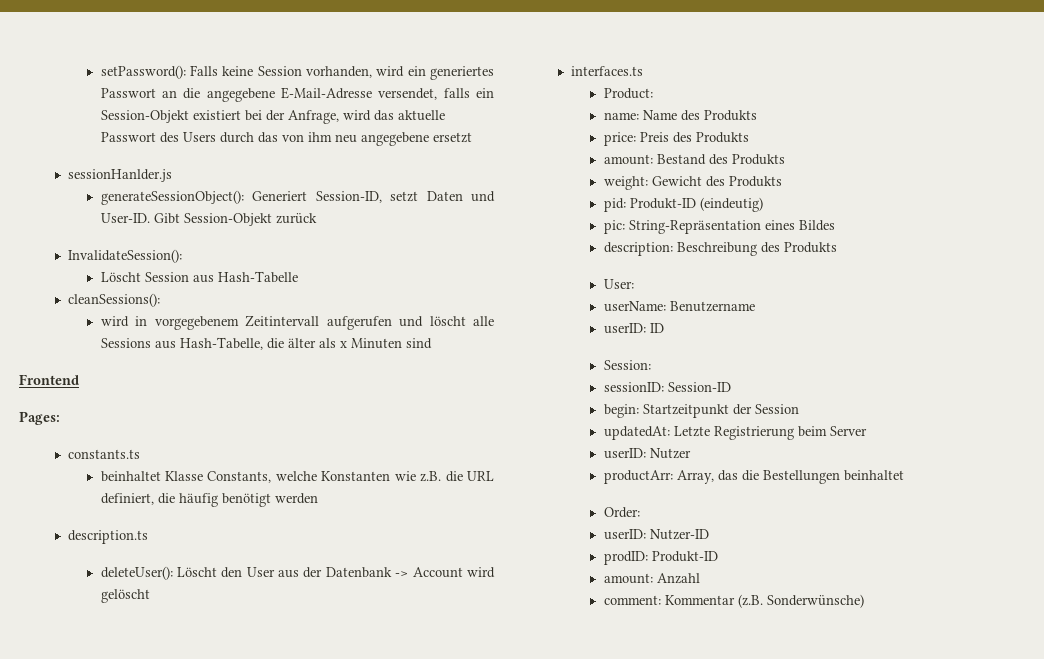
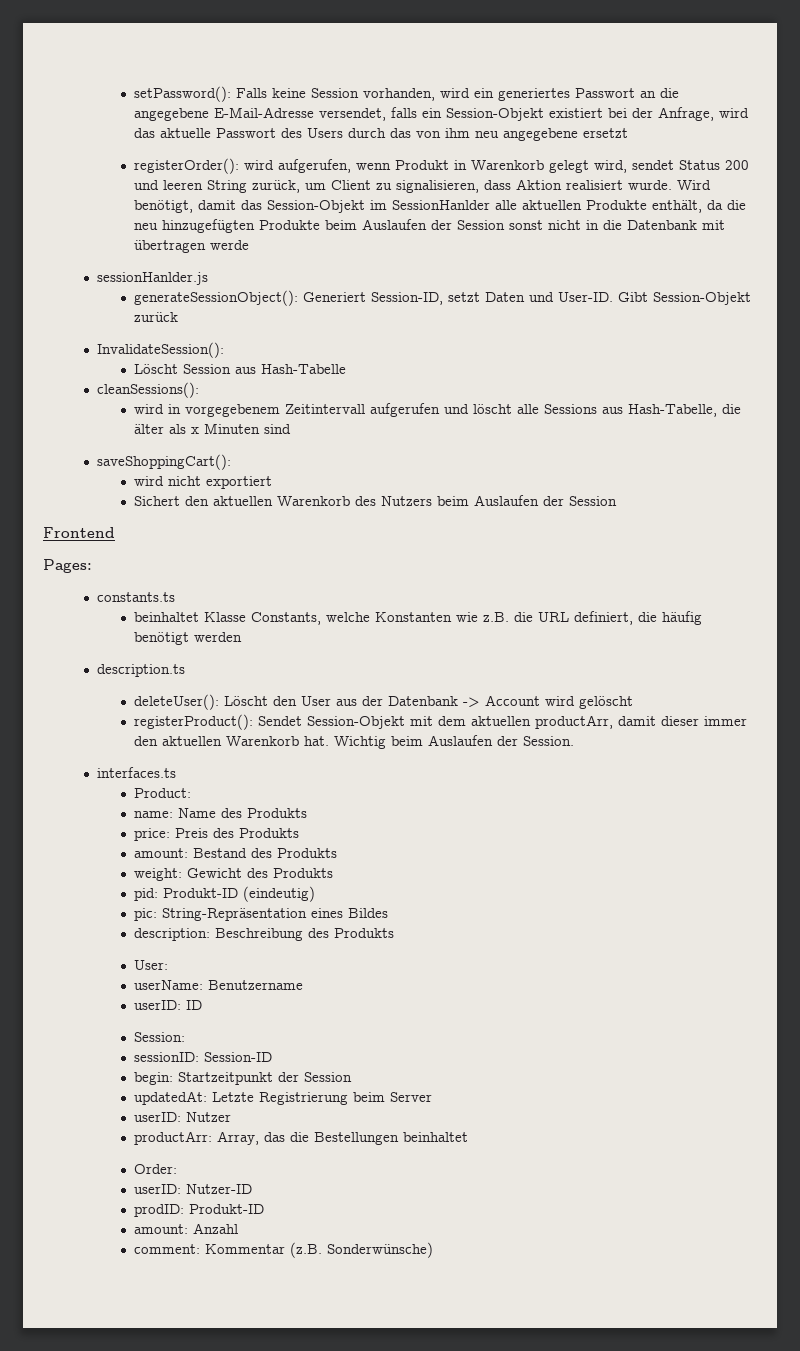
+ registerOrder(): wird aufgerufen, wenn Produkt in Warenkorb gelegt wird, sendet Status 200 und leeren String zurück, um Client zu signalisieren, dass Aktion realisiert wurde. Wird benötigt, damit das Session-Objekt im SessionHanlder alle aktuellen Produkte enthält, da die neu hinzugefügten Produkte beim Auslaufen der Session sonst nicht in die Datenbank mit übertragen werde
+ saveShoppingCart():
+ wird nicht exportiert
+ Sichert den aktuellen Warenkorb des Nutzers beim Auslaufen der Session
+ registerProduct(): Sendet Session-Objekt mit dem aktuellen productArr, damit dieser immer den aktuellen Warenkorb hat. Wichtig beim Auslaufen der Session.

